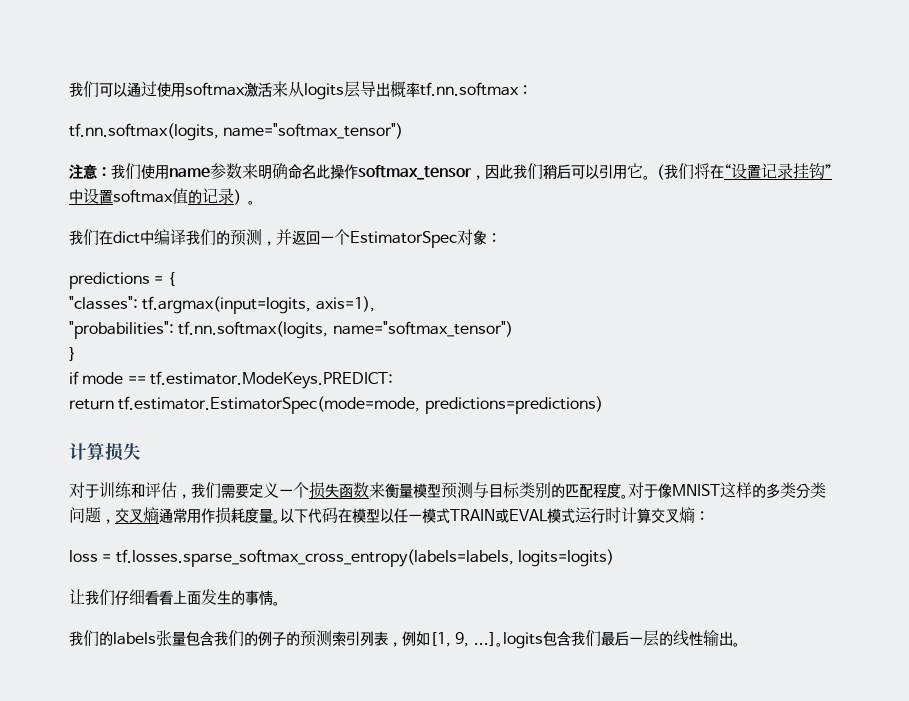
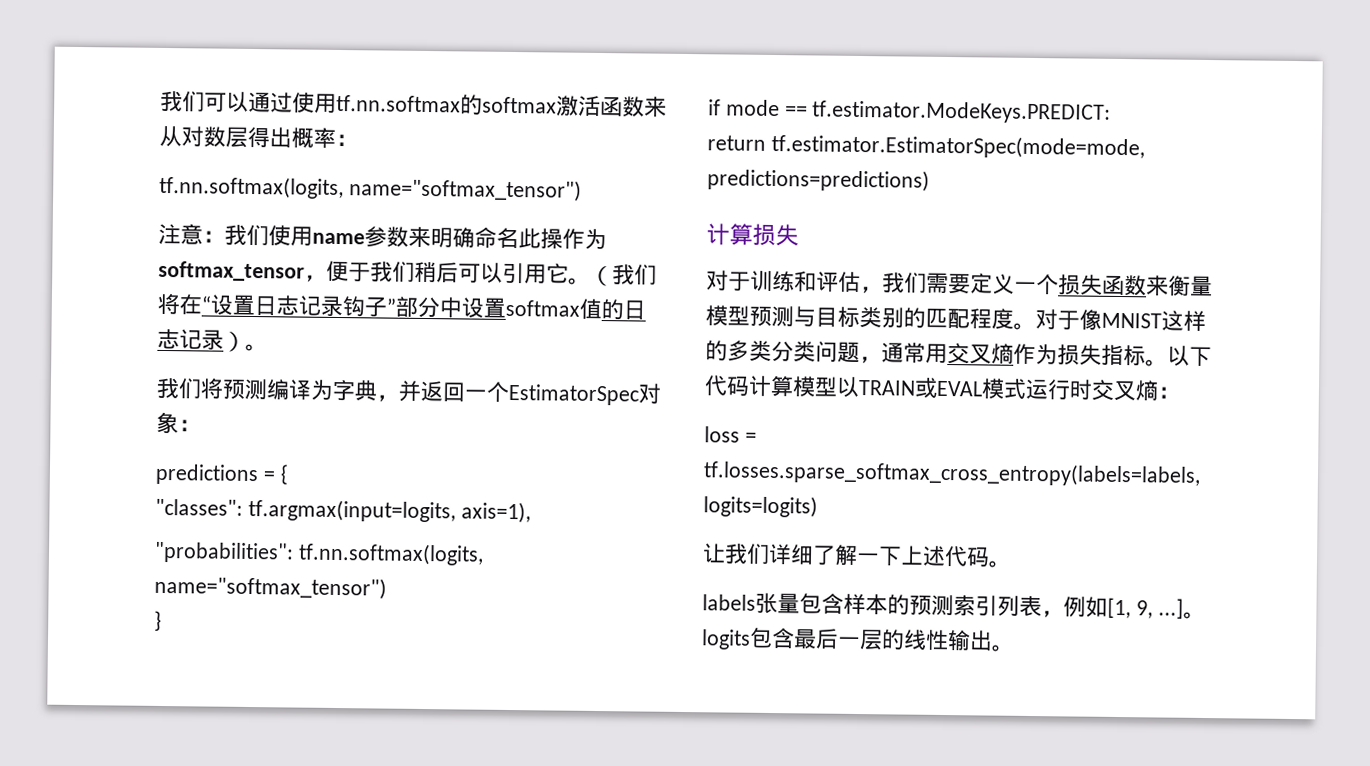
- 我们可以通过使用softmax激活来从logits层导出概率tf.nn.softmax：
+ 我们可以通过使用tf.nn.softmax的softmax激活函数来从对数层得出概率：
- 注意：我们使用name参数来明确命名此操作softmax_tensor，因此我们稍后可以引用它。
+ 注意：我们使用name参数来明确命名此操作为softmax_tensor，便于我们稍后可以引用它。
- （我们将在“设置记录挂钩”中设置softmax值的记录）。
+ （我们将在“设置日志记录钩子”部分中设置softmax值的日志记录）。
- 我们在dict中编译我们的预测，并返回一个EstimatorSpec对象：
+ 我们将预测编译为字典，并返回一个EstimatorSpec对象：
- 对于像MNIST这样的多类分类问题，交叉熵通常用作损耗度量。以下代码在模型以任一模式TRAIN或EVAL模式运行时计算交叉熵：
+ 对于像MNIST这样的多类分类问题，通常用交叉熵作为损失指标。以下代码计算模型以TRAIN或EVAL模式运行时交叉熵：
- 让我们仔细看看上面发生的事情。
- 我们的labels张量包含我们的例子的预测索引列表，例如[1, 9, ...]
+ 让我们详细了解一下上述代码。
+ labels张量包含样本的预测索引列表，例如[1, 9, ...]
- 。logits包含我们最后一层的线性输出。
+ 。logits包含最后一层的线性输出。

